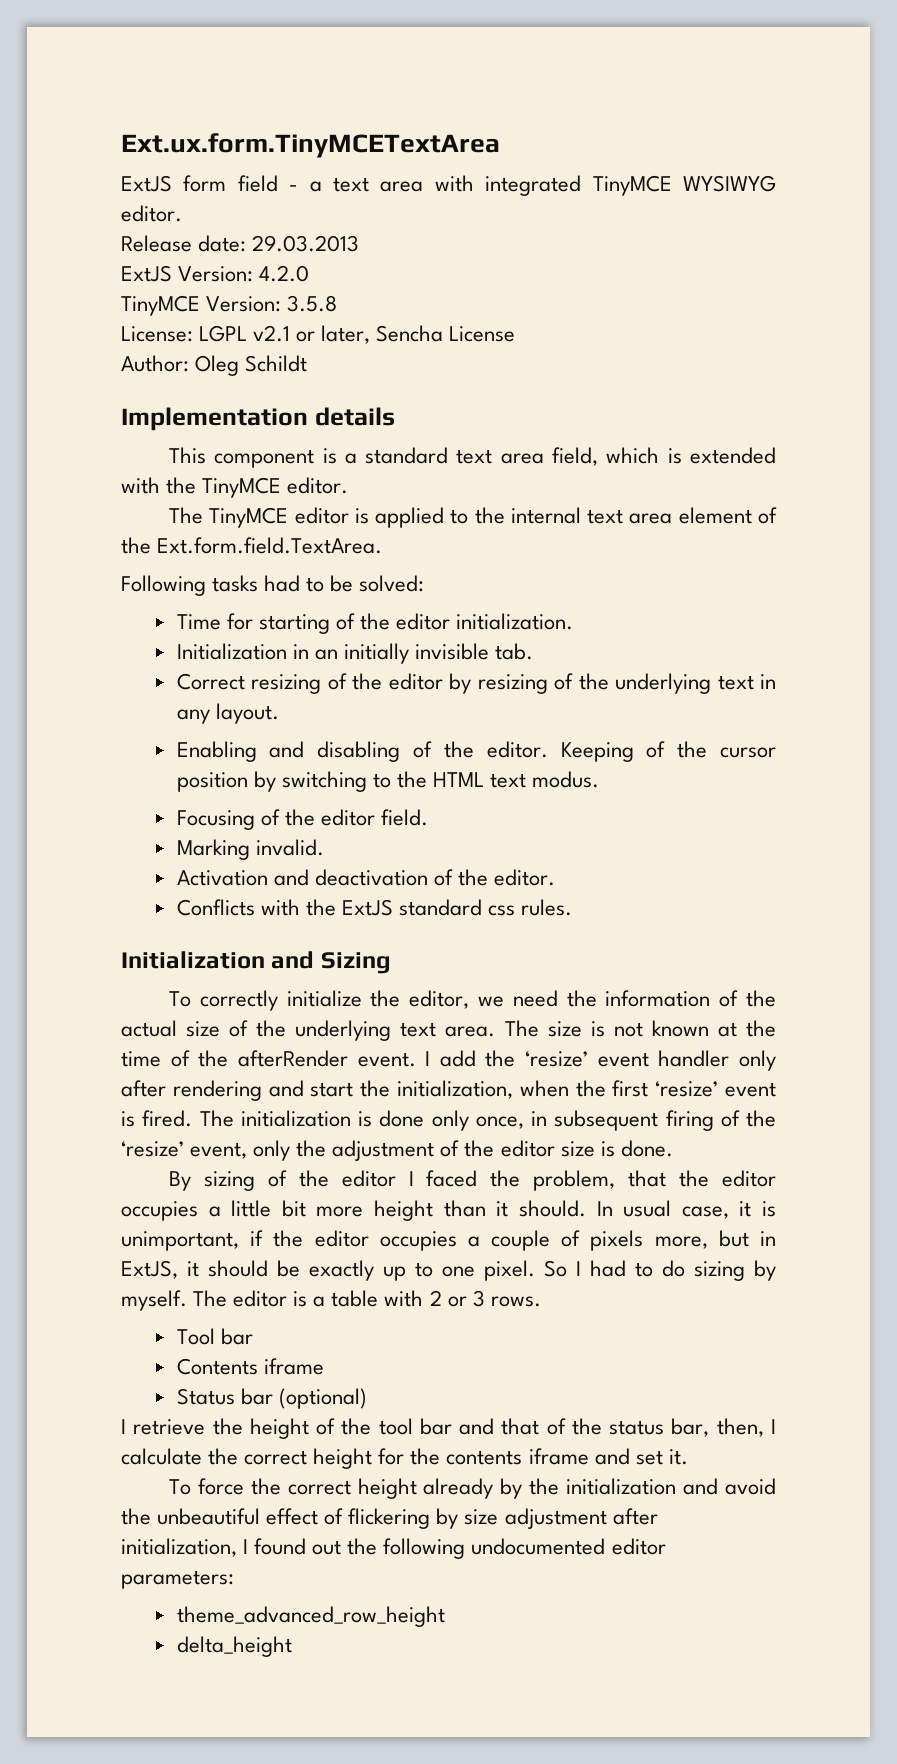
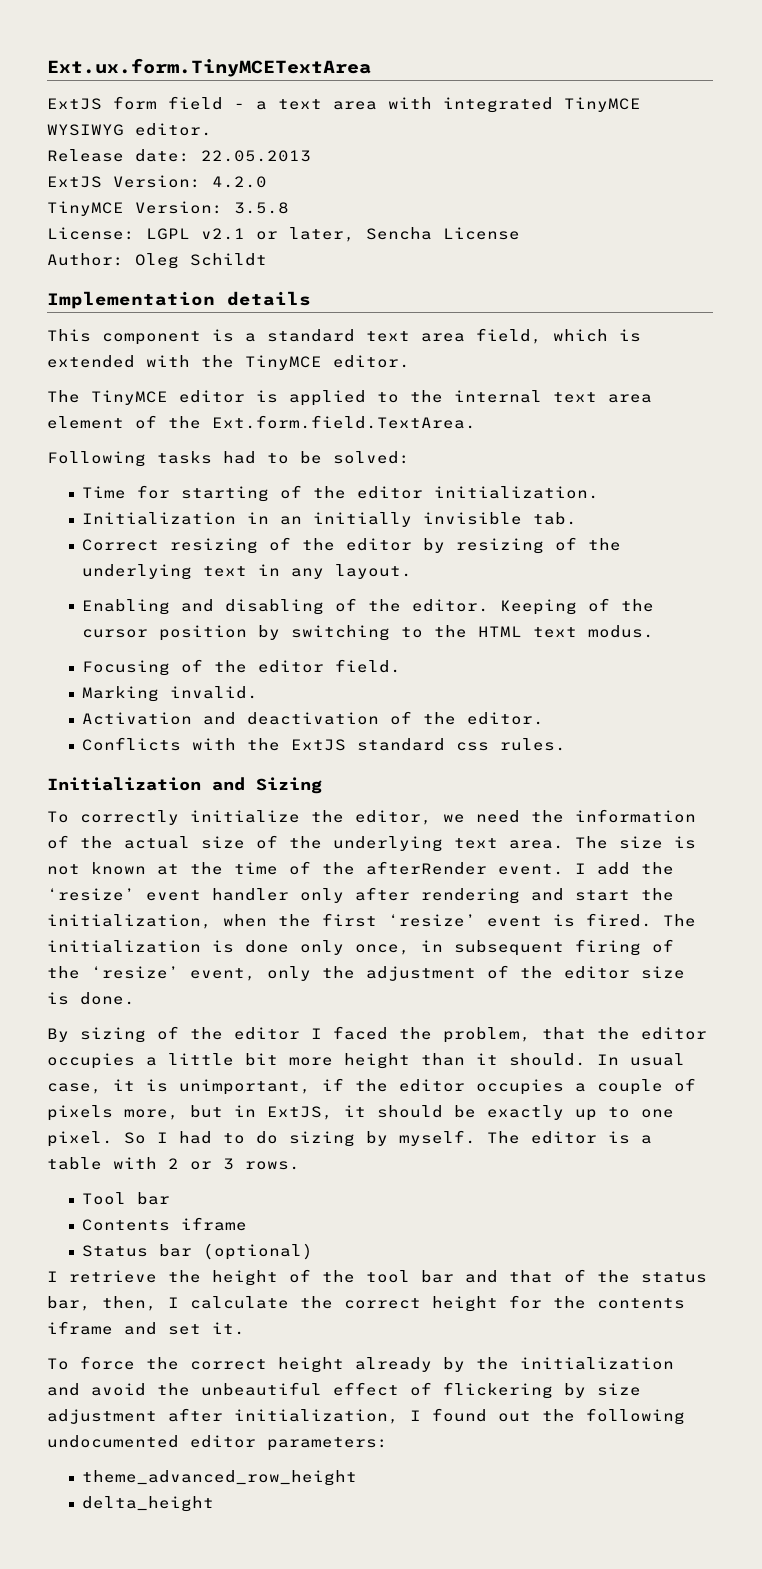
- Release date: 29.03.2013
+ Release date: 22.05.2013

